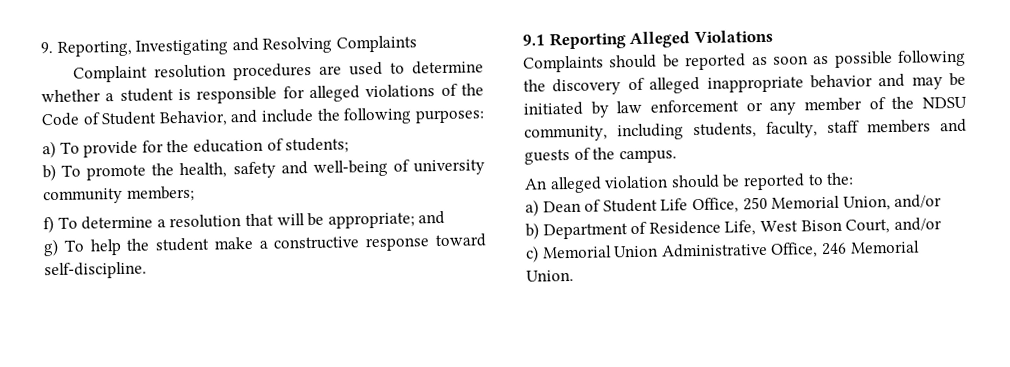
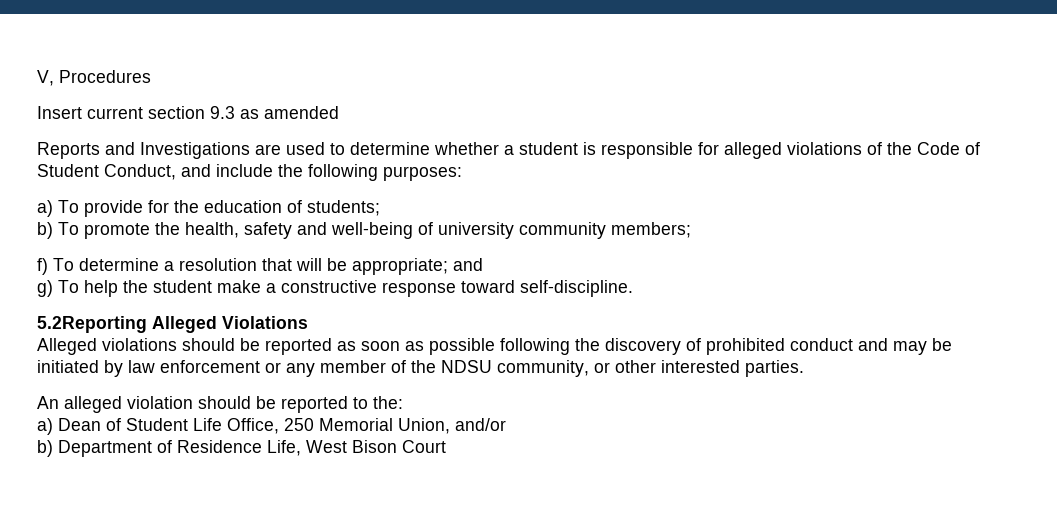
- 9. Reporting, Investigating and Resolving Complaints
- Complaint resolution procedures are used to determine whether a student is responsible for alleged violations of the Code of Student Behavior, and include the following purposes:
+ V, Procedures
+ Insert current section 9.3 as amended
+ Reports and Investigations are used to determine whether a student is responsible for alleged violations of the Code of Student Conduct, and include the following purposes:
- 9.1 Reporting Alleged Violations
+ 5.2Reporting Alleged Violations
- Complaints should be reported as soon as possible following the discovery of alleged inappropriate behavior and may be initiated by law enforcement or any member of the NDSU community, including students, faculty, staff members and guests of the campus.
+ Alleged violations should be reported as soon as possible following the discovery of prohibited conduct and may be initiated by law enforcement or any member of the NDSU community, or other interested parties.
- b) Department of Residence Life, West Bison Court, and/or
- c) Memorial Union Administrative Office, 246 Memorial Union.
+ b) Department of Residence Life, West Bison Court

